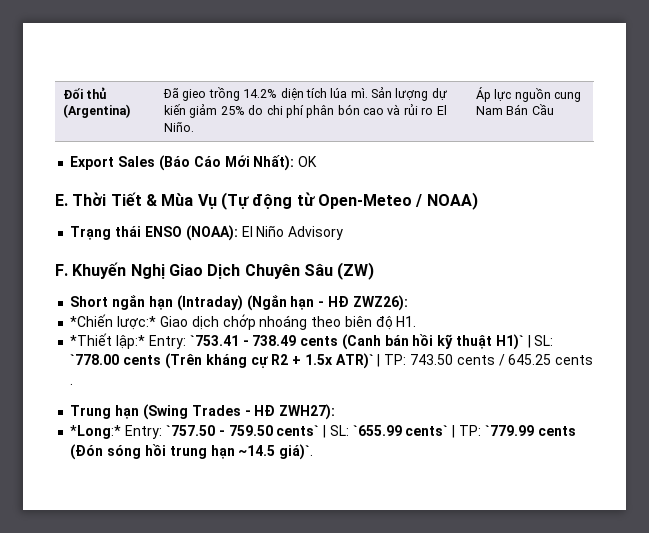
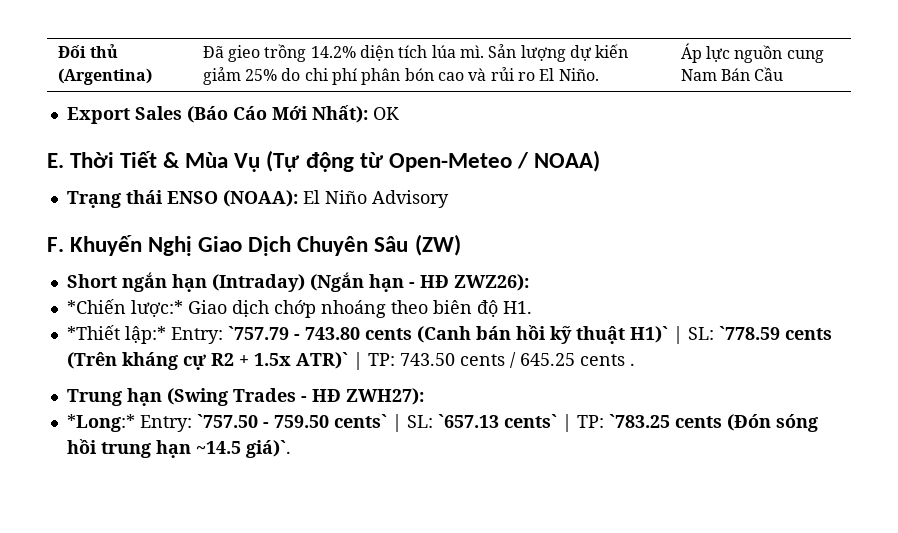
- *Thiết lập:* Entry: `753.41 - 738.49 cents (Canh bán hồi kỹ thuật H1)` | SL: `778.00 cents (Trên kháng cự R2 + 1.5x ATR)` | TP: 743.50 cents / 645.25 cents .
+ *Thiết lập:* Entry: `757.79 - 743.80 cents (Canh bán hồi kỹ thuật H1)` | SL: `778.59 cents (Trên kháng cự R2 + 1.5x ATR)` | TP: 743.50 cents / 645.25 cents .
- *Long:* Entry: `757.50 - 759.50 cents` | SL: `655.99 cents` | TP: `779.99 cents (Đón sóng hồi trung hạn ~14.5 giá)`.
+ *Long:* Entry: `757.50 - 759.50 cents` | SL: `657.13 cents` | TP: `783.25 cents (Đón sóng hồi trung hạn ~14.5 giá)`.

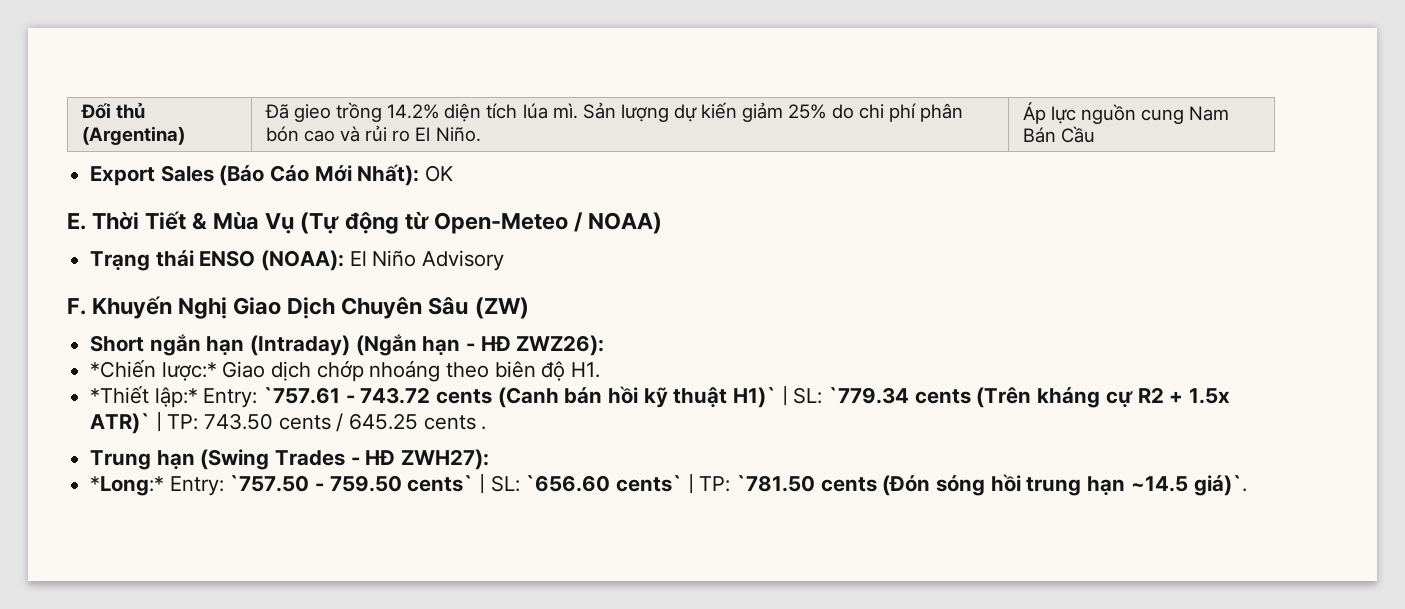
- *Thiết lập:* Entry: `757.79 - 743.80 cents (Canh bán hồi kỹ thuật H1)` | SL: `778.59 cents (Trên kháng cự R2 + 1.5x ATR)` | TP: 743.50 cents / 645.25 cents .
+ *Thiết lập:* Entry: `757.61 - 743.72 cents (Canh bán hồi kỹ thuật H1)` | SL: `779.34 cents (Trên kháng cự R2 + 1.5x ATR)` | TP: 743.50 cents / 645.25 cents .
- *Long:* Entry: `757.50 - 759.50 cents` | SL: `657.13 cents` | TP: `783.25 cents (Đón sóng hồi trung hạn ~14.5 giá)`.
+ *Long:* Entry: `757.50 - 759.50 cents` | SL: `656.60 cents` | TP: `781.50 cents (Đón sóng hồi trung hạn ~14.5 giá)`.

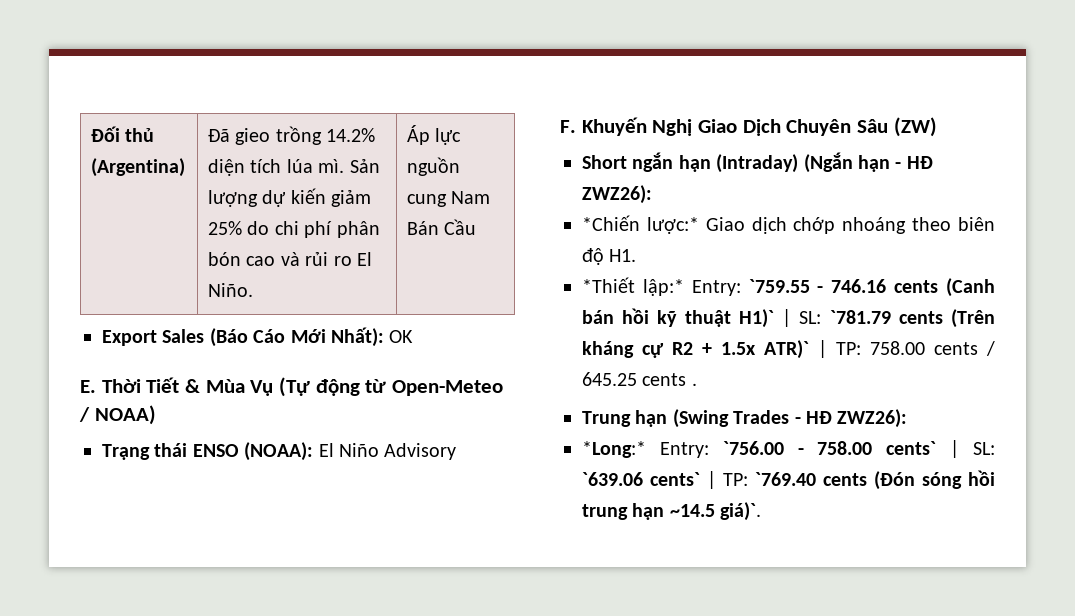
- *Thiết lập:* Entry: `757.61 - 743.72 cents (Canh bán hồi kỹ thuật H1)` | SL: `779.34 cents (Trên kháng cự R2 + 1.5x ATR)` | TP: 743.50 cents / 645.25 cents .
+ *Thiết lập:* Entry: `759.55 - 746.16 cents (Canh bán hồi kỹ thuật H1)` | SL: `781.79 cents (Trên kháng cự R2 + 1.5x ATR)` | TP: 758.00 cents / 645.25 cents .
- Trung hạn (Swing Trades - HĐ ZWH27):
+ Trung hạn (Swing Trades - HĐ ZWZ26):
- *Long:* Entry: `757.50 - 759.50 cents` | SL: `656.60 cents` | TP: `781.50 cents (Đón sóng hồi trung hạn ~14.5 giá)`.
+ *Long:* Entry: `756.00 - 758.00 cents` | SL: `639.06 cents` | TP: `769.40 cents (Đón sóng hồi trung hạn ~14.5 giá)`.

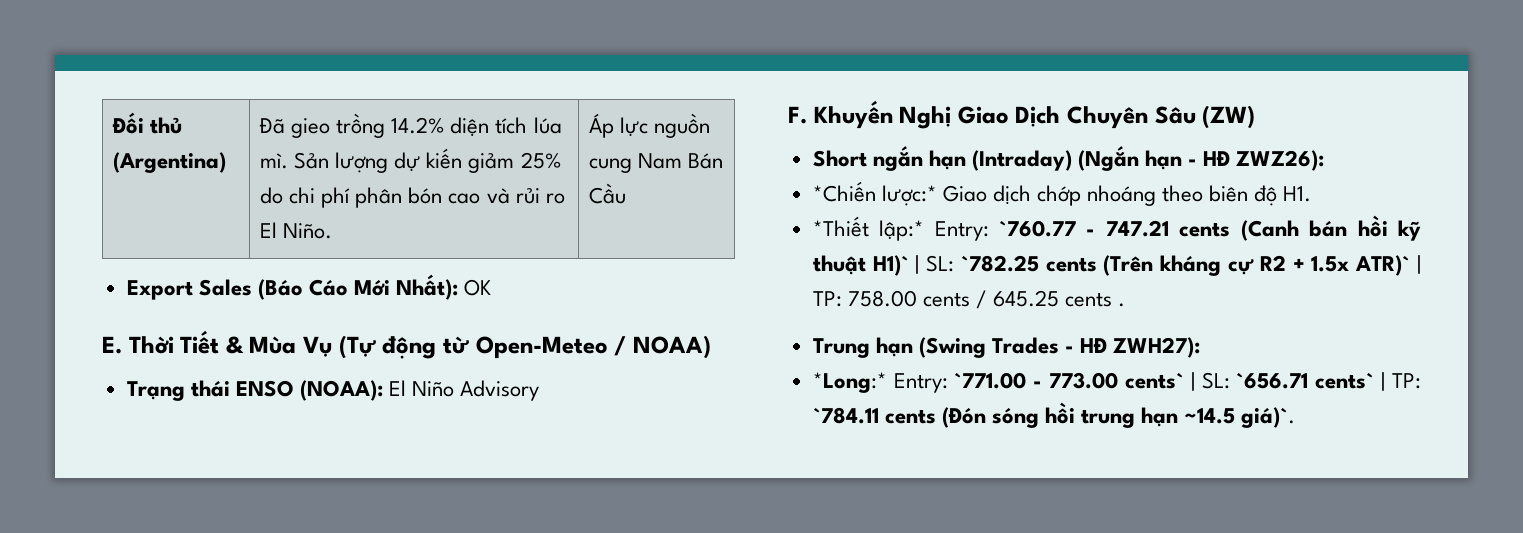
- *Thiết lập:* Entry: `759.55 - 746.16 cents (Canh bán hồi kỹ thuật H1)` | SL: `781.79 cents (Trên kháng cự R2 + 1.5x ATR)` | TP: 758.00 cents / 645.25 cents .
+ *Thiết lập:* Entry: `760.77 - 747.21 cents (Canh bán hồi kỹ thuật H1)` | SL: `782.25 cents (Trên kháng cự R2 + 1.5x ATR)` | TP: 758.00 cents / 645.25 cents .
- Trung hạn (Swing Trades - HĐ ZWZ26):
+ Trung hạn (Swing Trades - HĐ ZWH27):
- *Long:* Entry: `756.00 - 758.00 cents` | SL: `639.06 cents` | TP: `769.40 cents (Đón sóng hồi trung hạn ~14.5 giá)`.
+ *Long:* Entry: `771.00 - 773.00 cents` | SL: `656.71 cents` | TP: `784.11 cents (Đón sóng hồi trung hạn ~14.5 giá)`.

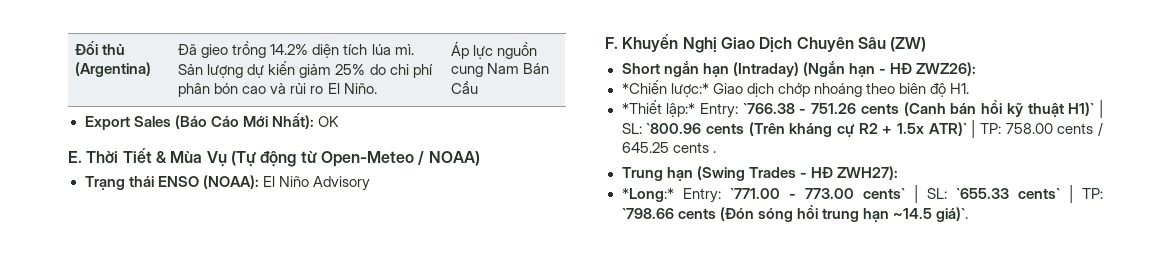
- *Thiết lập:* Entry: `760.77 - 747.21 cents (Canh bán hồi kỹ thuật H1)` | SL: `782.25 cents (Trên kháng cự R2 + 1.5x ATR)` | TP: 758.00 cents / 645.25 cents .
+ *Thiết lập:* Entry: `766.38 - 751.26 cents (Canh bán hồi kỹ thuật H1)` | SL: `800.96 cents (Trên kháng cự R2 + 1.5x ATR)` | TP: 758.00 cents / 645.25 cents .
- *Long:* Entry: `771.00 - 773.00 cents` | SL: `656.71 cents` | TP: `784.11 cents (Đón sóng hồi trung hạn ~14.5 giá)`.
+ *Long:* Entry: `771.00 - 773.00 cents` | SL: `655.33 cents` | TP: `798.66 cents (Đón sóng hồi trung hạn ~14.5 giá)`.

